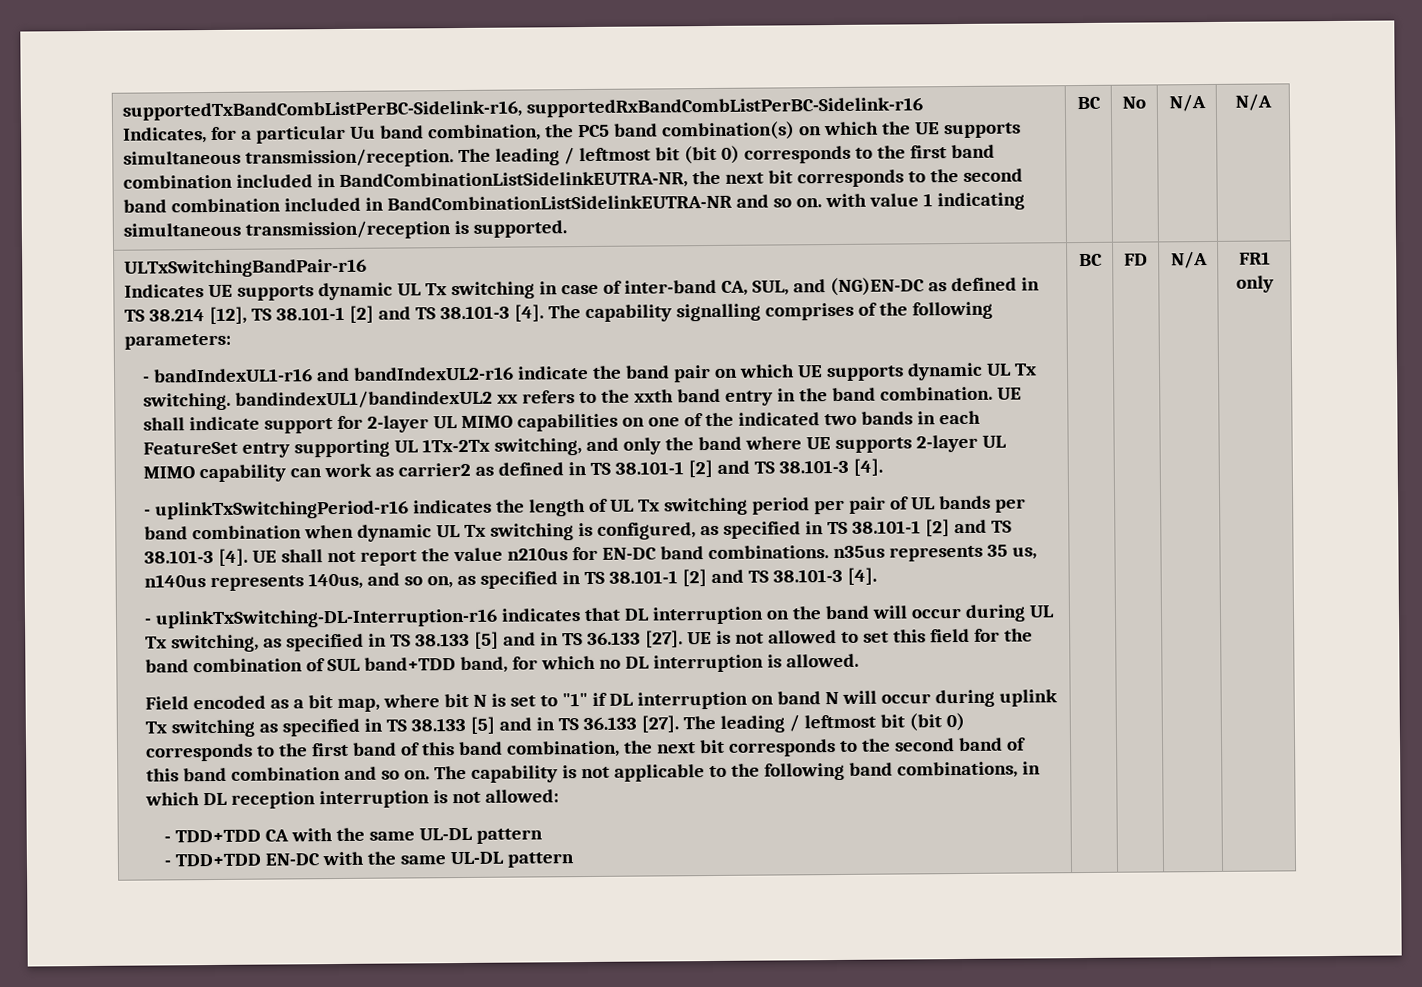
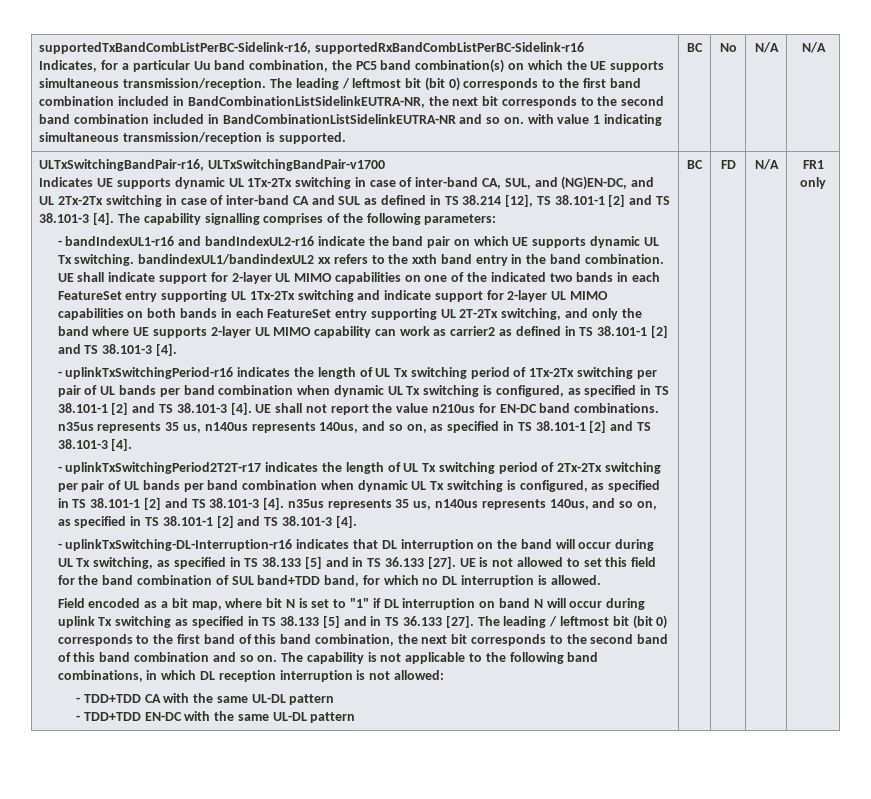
- ULTxSwitchingBandPair-r16
+ ULTxSwitchingBandPair-r16, ULTxSwitchingBandPair-v1700
- Indicates UE supports dynamic UL Tx switching in case of inter-band CA, SUL, and (NG)EN-DC as defined in TS 38.214 [12], TS 38.101-1 [2] and TS 38.101-3 [4].
+ Indicates UE supports dynamic UL 1Tx-2Tx switching in case of inter-band CA, SUL, and (NG)EN-DC, and UL 2Tx-2Tx switching in case of inter-band CA and SUL as defined in TS 38.214 [12], TS 38.101-1 [2] and TS 38.101-3 [4].
- UE shall indicate support for 2-layer UL MIMO capabilities on one of the indicated two bands in each FeatureSet entry supporting UL 1Tx-2Tx switching, and only the band where UE supports 2-layer UL MIMO capability can work as carrier2 as defined in TS 38.101-1 [2] and TS 38.101-3 [4].
+ UE shall indicate support for 2-layer UL MIMO capabilities on one of the indicated two bands in each FeatureSet entry supporting UL 1Tx-2Tx switching and indicate support for 2-layer UL MIMO capabilities on both bands in each FeatureSet entry supporting UL 2T-2Tx switching, and only the band where UE supports 2-layer UL MIMO capability can work as carrier2 as defined in TS 38.101-1 [2] and TS 38.101-3 [4].
- - uplinkTxSwitchingPeriod-r16 indicates the length of UL Tx switching period per pair of UL bands per band combination when dynamic UL Tx switching is configured, as specified in TS 38.101-1 [2] and TS 38.101-3 [4].
+ - uplinkTxSwitchingPeriod-r16 indicates the length of UL Tx switching period of 1Tx-2Tx switching per pair of UL bands per band combination when dynamic UL Tx switching is configured, as specified in TS 38.101-1 [2] and TS 38.101-3 [4].
+ - uplinkTxSwitchingPeriod2T2T-r17 indicates the length of UL Tx switching period of 2Tx-2Tx switching per pair of UL bands per band combination when dynamic UL Tx switching is configured, as specified in TS 38.101-1 [2] and TS 38.101-3 [4]. n35us represents 35 us, n140us represents 140us, and so on, as specified in TS 38.101-1 [2] and TS 38.101-3 [4].

